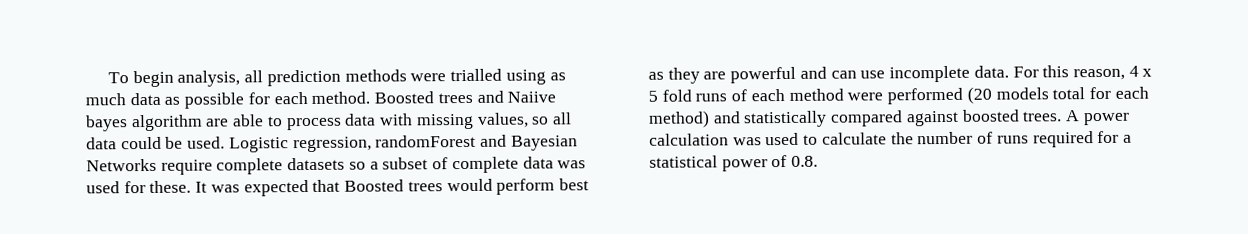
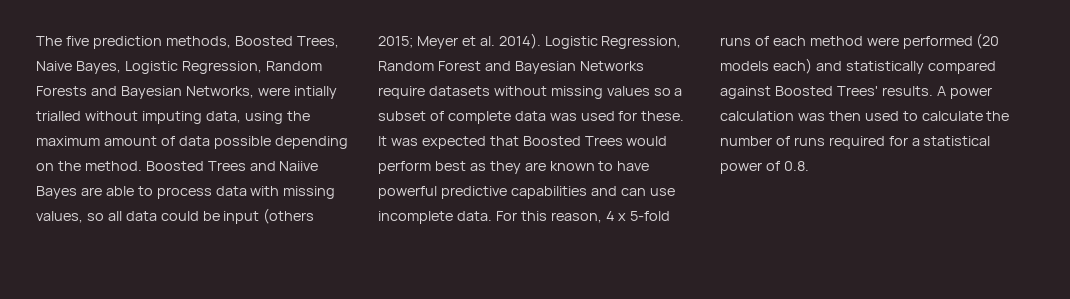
- To begin analysis, all prediction methods were trialled using as much data as possible for each method.
+ The five prediction methods, Boosted Trees, Naive Bayes, Logistic Regression, Random Forests and Bayesian Networks, were intially trialled without imputing data, using the maximum amount of data possible depending on the method.
- Boosted trees and Naiive bayes algorithm are able to process data with missing values, so all data could be used. Logistic regression, randomForest and Bayesian Networks require complete datasets so a subset of complete data was used for these.
+ Boosted Trees and Naiive Bayes are able to process data with missing values, so all data could be input (others 2015; Meyer et al. 2014). Logistic Regression, Random Forest and Bayesian Networks require datasets without missing values so a subset of complete data was used for these.
- It was expected that Boosted trees would perform best as they are powerful and can use incomplete data.
+ It was expected that Boosted Trees would perform best as they are known to have powerful predictive capabilities and can use incomplete data.
- For this reason, 4 x 5 fold runs of each method were performed (20 models total for each method) and statistically compared against boosted trees.
+ For this reason, 4 x 5-fold runs of each method were performed (20 models each) and statistically compared against Boosted Trees' results.
- A power calculation was used to calculate the number of runs required for a statistical power of 0.8.
+ A power calculation was then used to calculate the number of runs required for a statistical power of 0.8.

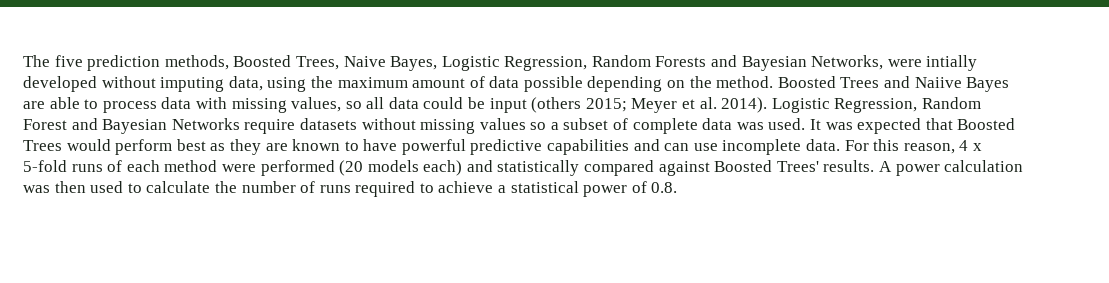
- The five prediction methods, Boosted Trees, Naive Bayes, Logistic Regression, Random Forests and Bayesian Networks, were intially trialled without imputing data, using the maximum amount of data possible depending on the method.
+ The five prediction methods, Boosted Trees, Naive Bayes, Logistic Regression, Random Forests and Bayesian Networks, were intially developed without imputing data, using the maximum amount of data possible depending on the method.
- Logistic Regression, Random Forest and Bayesian Networks require datasets without missing values so a subset of complete data was used for these.
+ Logistic Regression, Random Forest and Bayesian Networks require datasets without missing values so a subset of complete data was used.
- A power calculation was then used to calculate the number of runs required for a statistical power of 0.8.
+ A power calculation was then used to calculate the number of runs required to achieve a statistical power of 0.8.

